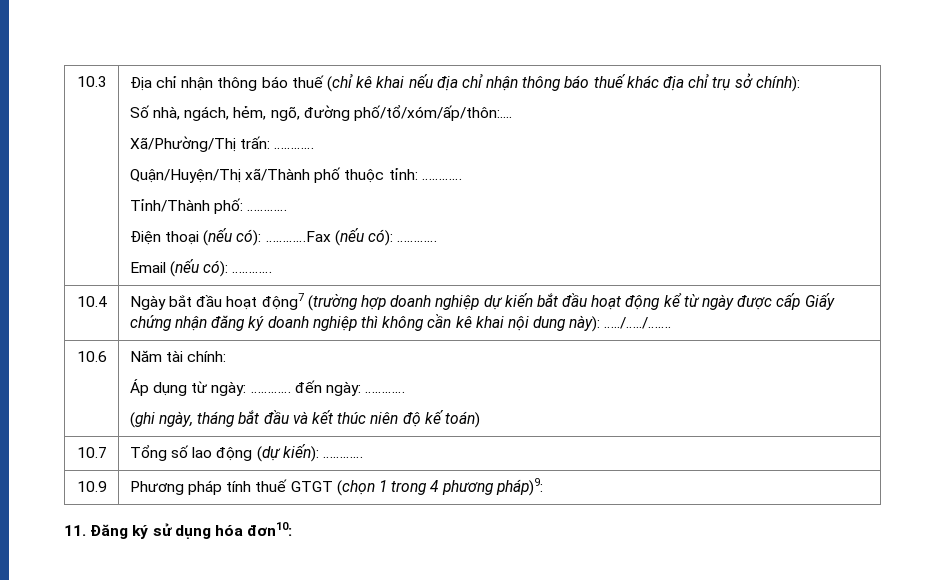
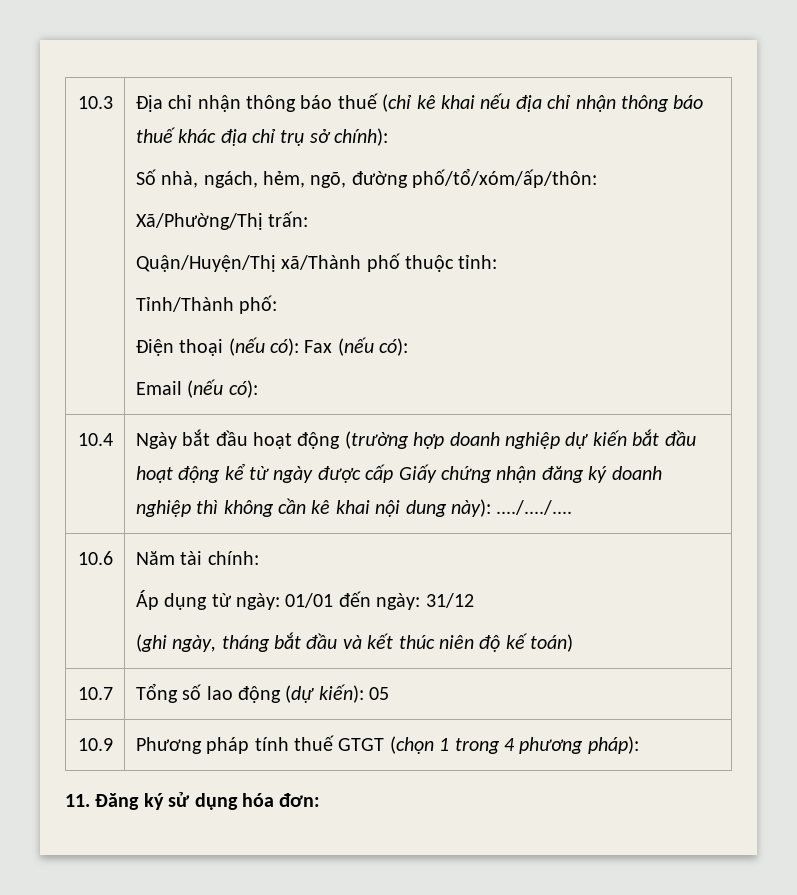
- Số nhà, ngách, hẻm, ngõ, đường phố/tổ/xóm/ấp/thôn:....
+ Số nhà, ngách, hẻm, ngõ, đường phố/tổ/xóm/ấp/thôn:
- Xã/Phường/Thị trấn: …………
+ Xã/Phường/Thị trấn:
- Quận/Huyện/Thị xã/Thành phố thuộc tỉnh: …………
+ Quận/Huyện/Thị xã/Thành phố thuộc tỉnh:
- Tỉnh/Thành phố: …………
+ Tỉnh/Thành phố:
- Điện thoại (nếu có): …………Fax (nếu có): …………
+ Điện thoại (nếu có): Fax (nếu có):
- Email (nếu có): …………
+ Email (nếu có):
- 10.4 | Ngày bắt đầu hoạt động7 (trường hợp doanh nghiệp dự kiến bắt đầu hoạt động kể từ ngày được cấp Giấy chứng nhận đăng ký doanh nghiệp thì không cần kê khai nội dung này): …../…../…….
+ 10.4 | Ngày bắt đầu hoạt động (trường hợp doanh nghiệp dự kiến bắt đầu hoạt động kể từ ngày được cấp Giấy chứng nhận đăng ký doanh nghiệp thì không cần kê khai nội dung này): ..../..../....
  10.6 | Năm tài chính:
- Áp dụng từ ngày: ………… đến ngày: …………
+ Áp dụng từ ngày: 01/01 đến ngày: 31/12
- 10.7 | Tổng số lao động (dự kiến): …………
+ 10.7 | Tổng số lao động (dự kiến): 05
- 10.9 | Phương pháp tính thuế GTGT (chọn 1 trong 4 phương pháp)9:
+ 10.9 | Phương pháp tính thuế GTGT (chọn 1 trong 4 phương pháp):
- 11. Đăng ký sử dụng hóa đơn10:
+ 11. Đăng ký sử dụng hóa đơn:

